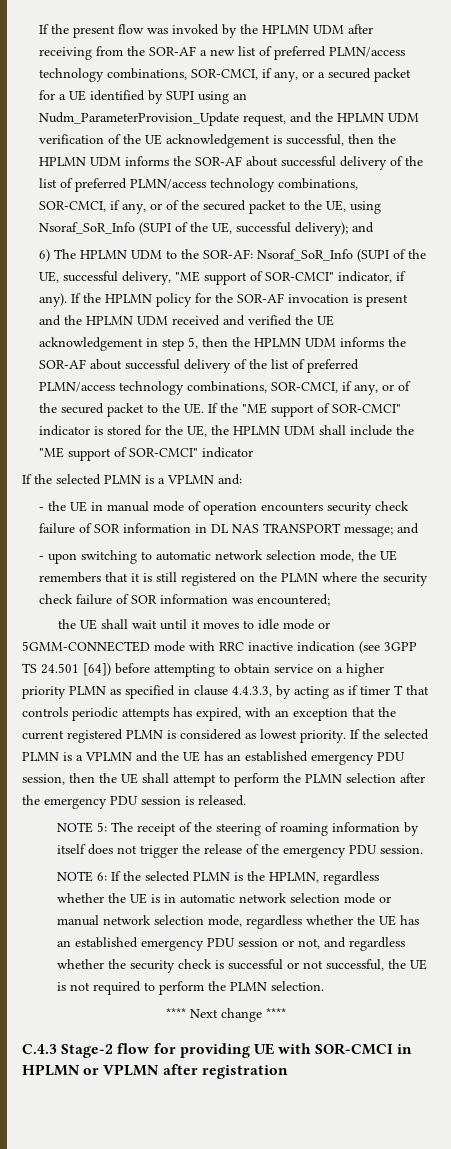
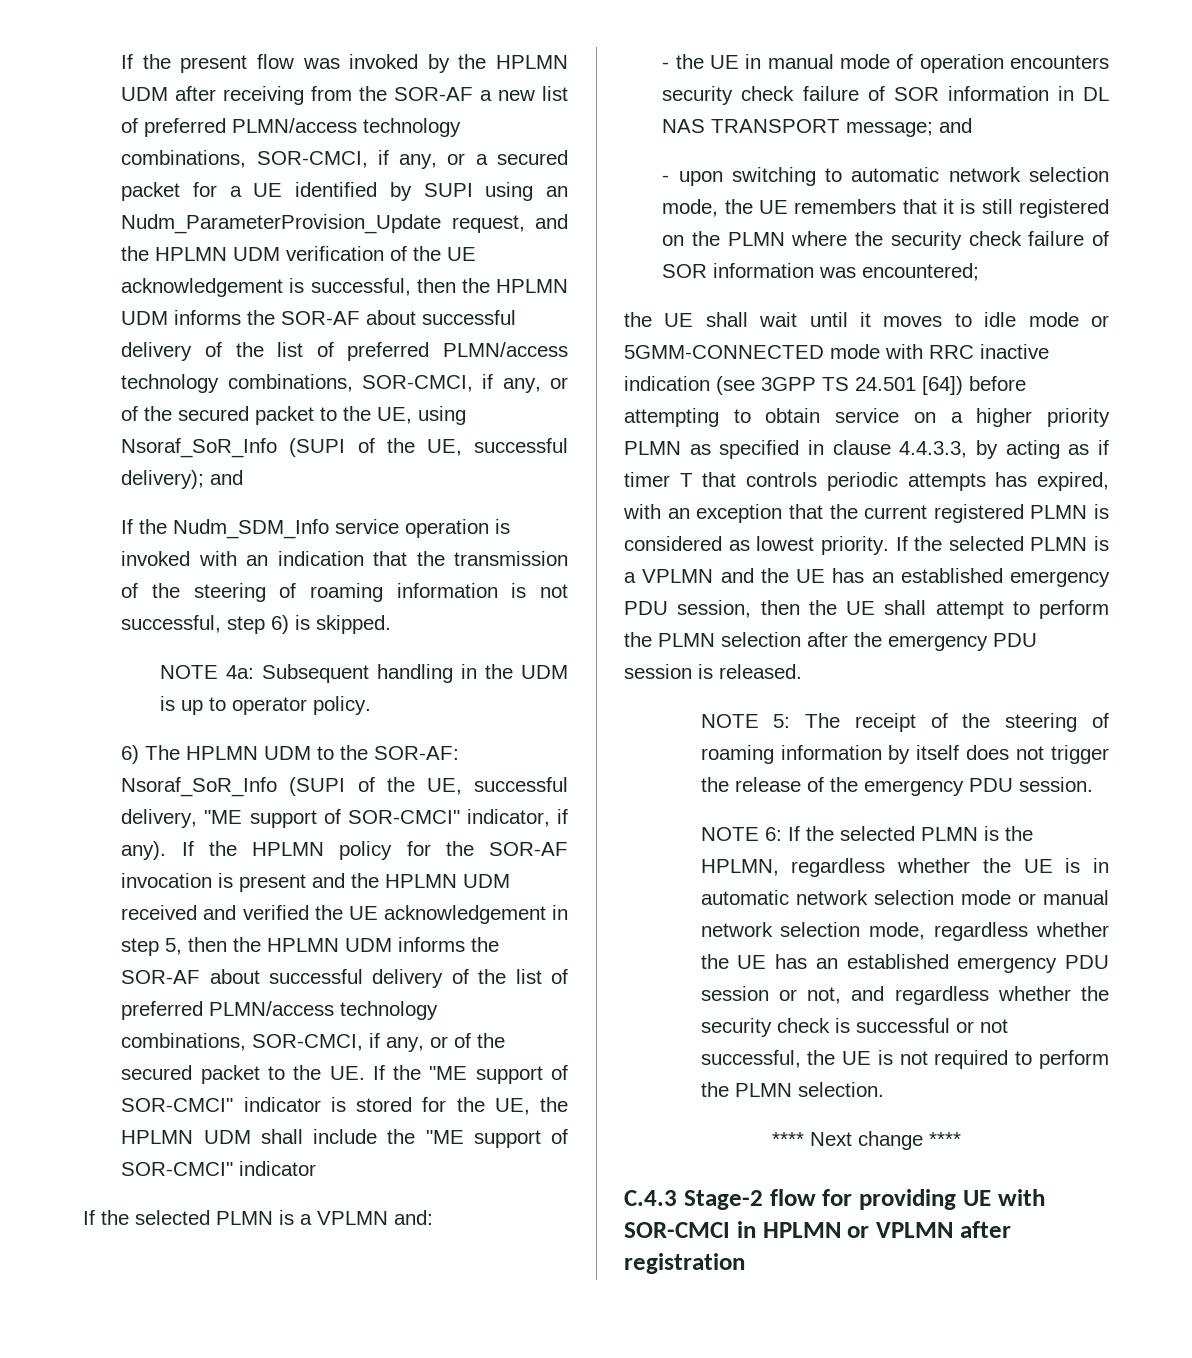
+ If the Nudm_SDM_Info service operation is invoked with an indication that the transmission of the steering of roaming information is not successful, step 6) is skipped.
+ NOTE 4a: Subsequent handling in the UDM is up to operator policy.

